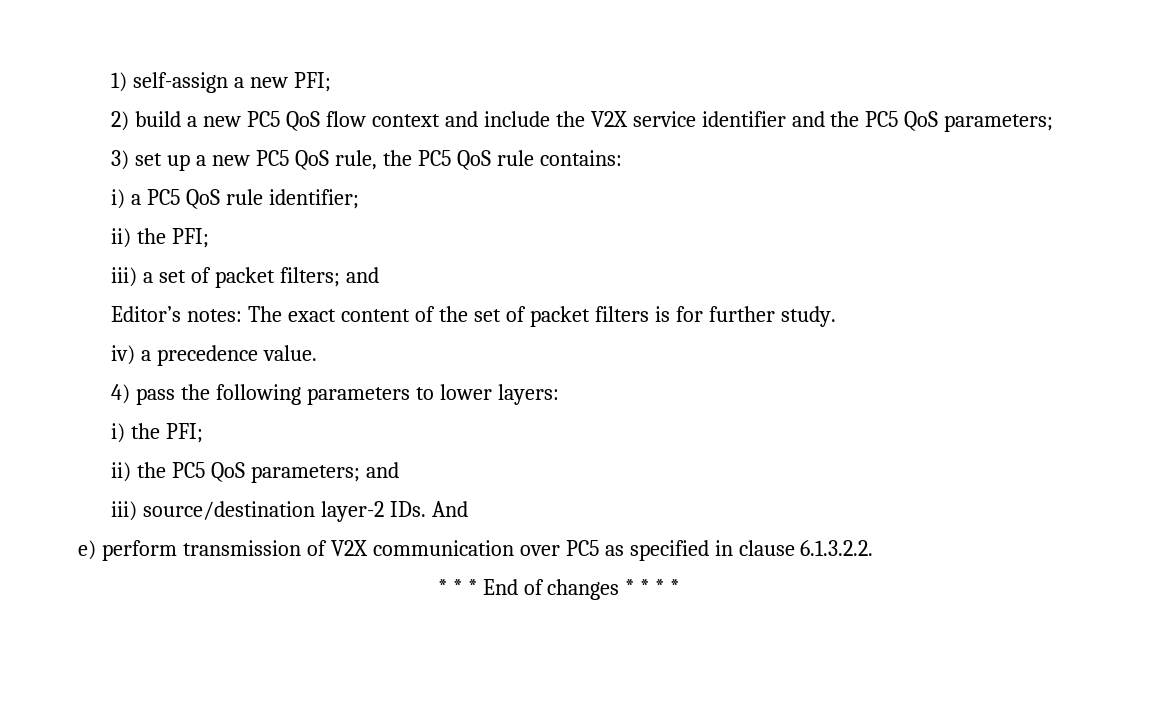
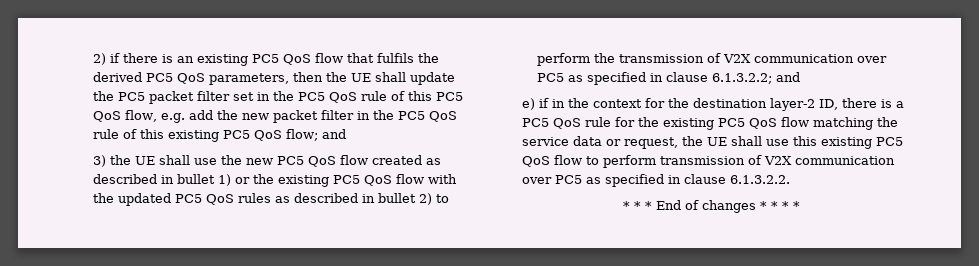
- 1) self-assign a new PFI;
- 2) build a new PC5 QoS flow context and include the V2X service identifier and the PC5 QoS parameters;
- 3) set up a new PC5 QoS rule, the PC5 QoS rule contains:
- i) a PC5 QoS rule identifier;
- ii) the PFI;
- iii) a set of packet filters; and
- Editor’s notes: The exact content of the set of packet filters is for further study.
- iv) a precedence value.
- 4) pass the following parameters to lower layers:
- i) the PFI;
- ii) the PC5 QoS parameters; and
- iii) source/destination layer-2 IDs. And
- e) perform transmission of V2X communication over PC5 as specified in clause 6.1.3.2.2.
+ 2) if there is an existing PC5 QoS flow that fulfils the derived PC5 QoS parameters, then the UE shall update the PC5 packet filter set in the PC5 QoS rule of this PC5 QoS flow, e.g. add the new packet filter in the PC5 QoS rule of this existing PC5 QoS flow; and
+ 3) the UE shall use the new PC5 QoS flow created as described in bullet 1) or the existing PC5 QoS flow with the updated PC5 QoS rules as described in bullet 2) to perform the transmission of V2X communication over PC5 as specified in clause 6.1.3.2.2; and
+ e) if in the context for the destination layer-2 ID, there is a PC5 QoS rule for the existing PC5 QoS flow matching the service data or request, the UE shall use this existing PC5 QoS flow to perform transmission of V2X communication over PC5 as specified in clause 6.1.3.2.2.

